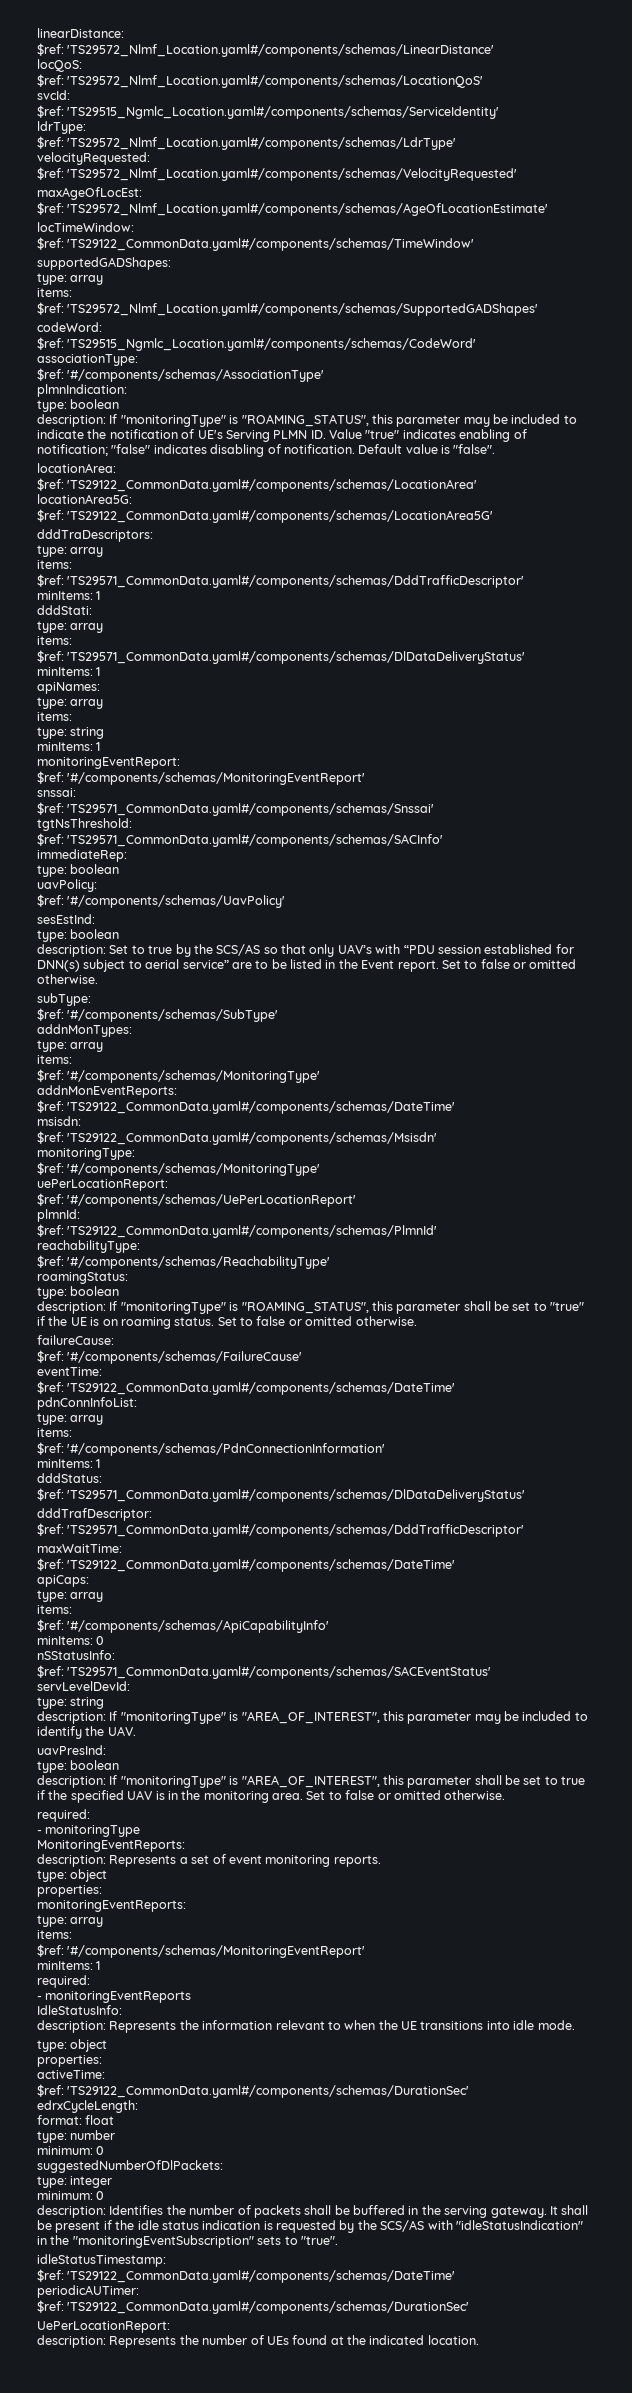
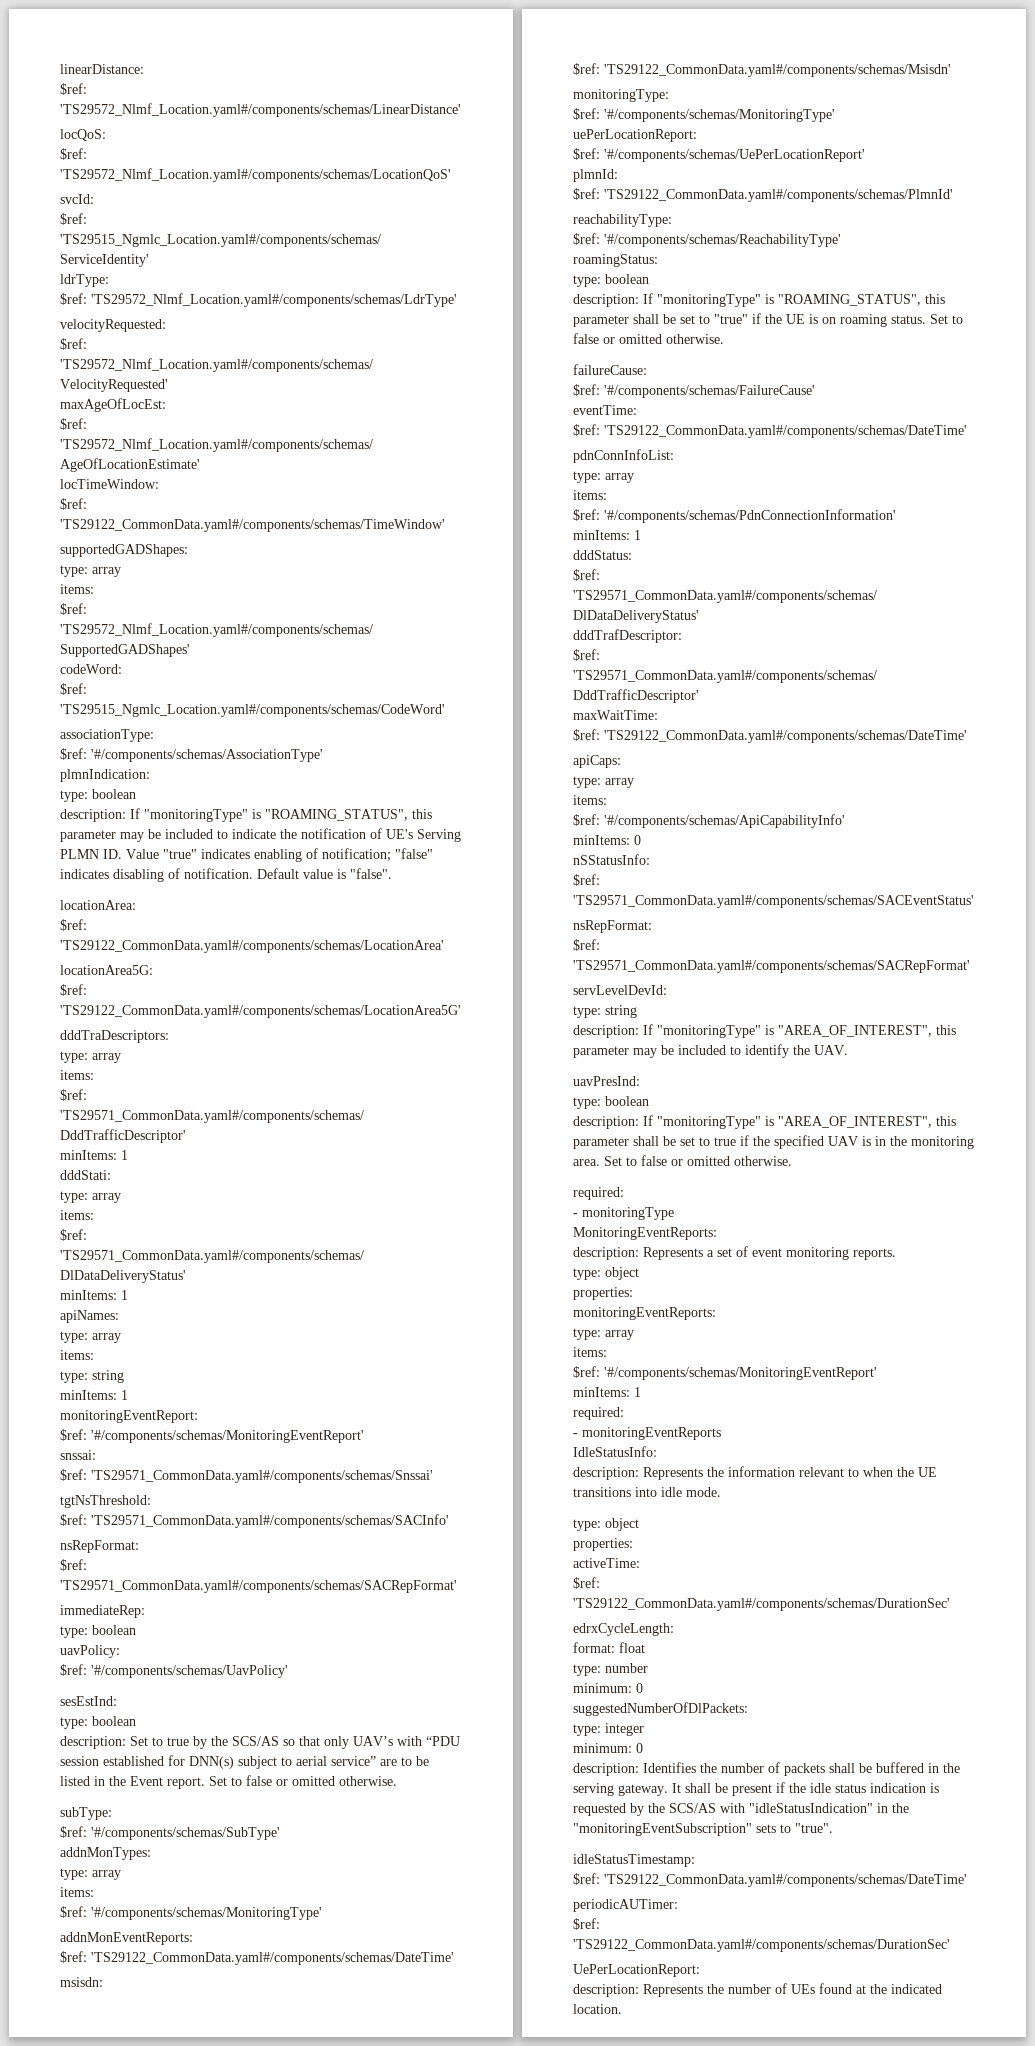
  $ref: 'TS29571_CommonData.yaml#/components/schemas/SACInfo'
+ nsRepFormat:
+ $ref: 'TS29571_CommonData.yaml#/components/schemas/SACRepFormat'
  $ref: 'TS29571_CommonData.yaml#/components/schemas/SACEventStatus'
+ nsRepFormat:
+ $ref: 'TS29571_CommonData.yaml#/components/schemas/SACRepFormat'

